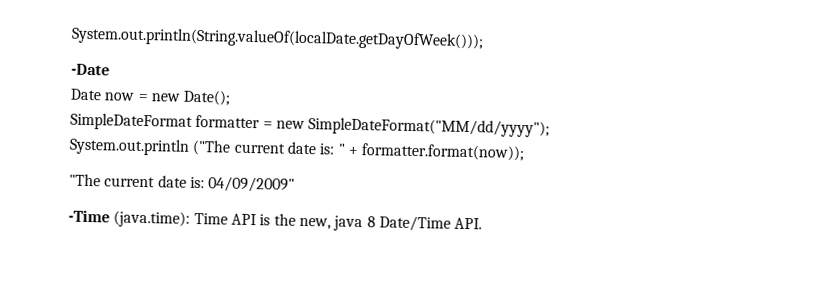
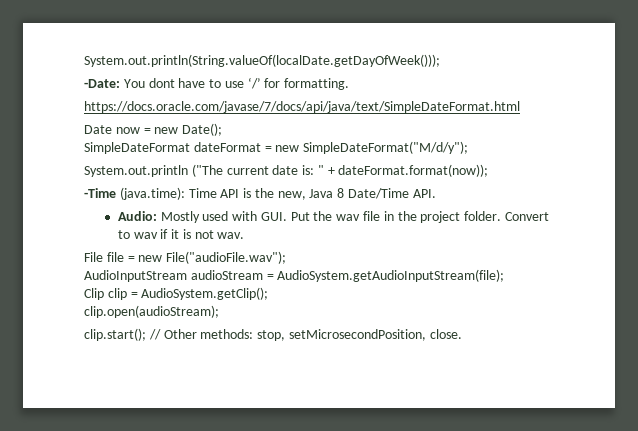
- -Date
+ -Date: You dont have to use ‘/’ for formatting.
+ https://docs.oracle.com/javase/7/docs/api/java/text/SimpleDateFormat.html
- SimpleDateFormat formatter = new SimpleDateFormat("MM/dd/yyyy");
+ SimpleDateFormat dateFormat = new SimpleDateFormat("M/d/y");
- System.out.println ("The current date is: " + formatter.format(now));
- "The current date is: 04/09/2009"
+ System.out.println ("The current date is: " + dateFormat.format(now));
- -Time (java.time): Time API is the new, java 8 Date/Time API.
+ -Time (java.time): Time API is the new, Java 8 Date/Time API.
+ Audio: Mostly used with GUI. Put the wav file in the project folder. Convert to wav if it is not wav.
+ File file = new File("audioFile.wav");
+ AudioInputStream audioStream = AudioSystem.getAudioInputStream(file);
+ Clip clip = AudioSystem.getClip();
+ clip.open(audioStream);
+ clip.start(); // Other methods: stop, setMicrosecondPosition, close.

